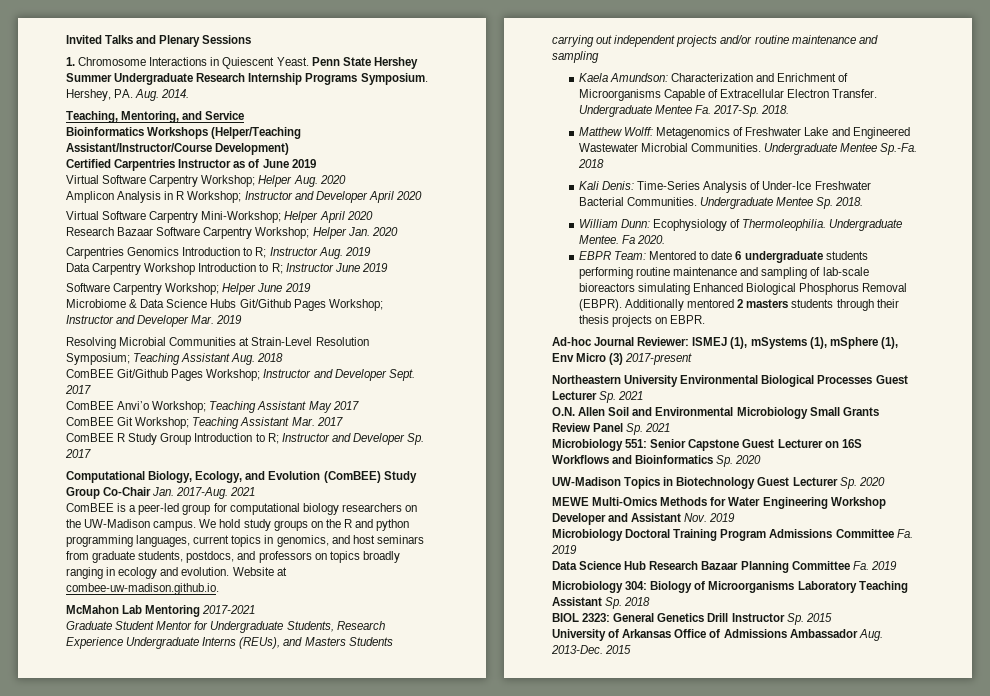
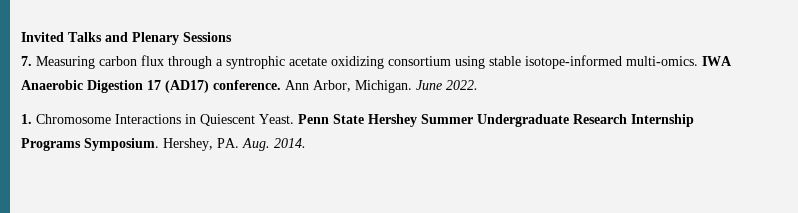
+ 7. Measuring carbon flux through a syntrophic acetate oxidizing consortium using stable isotope-informed multi-omics. IWA Anaerobic Digestion 17 (AD17) conference. Ann Arbor, Michigan. June 2022.
- Teaching, Mentoring, and Service
- Bioinformatics Workshops (Helper/Teaching Assistant/Instructor/Course Development)
- Certified Carpentries Instructor as of June 2019
- Virtual Software Carpentry Workshop; Helper Aug. 2020
- Amplicon Analysis in R Workshop; Instructor and Developer April 2020
- Virtual Software Carpentry Mini-Workshop; Helper April 2020
- Research Bazaar Software Carpentry Workshop; Helper Jan. 2020
- Carpentries Genomics Introduction to R; Instructor Aug. 2019
- Data Carpentry Workshop Introduction to R; Instructor June 2019
- Software Carpentry Workshop; Helper June 2019
- Microbiome & Data Science Hubs Git/Github Pages Workshop; Instructor and Developer Mar. 2019
- Resolving Microbial Communities at Strain-Level Resolution Symposium; Teaching Assistant Aug. 2018
- ComBEE Git/Github Pages Workshop; Instructor and Developer Sept. 2017
- ComBEE Anvi’o Workshop; Teaching Assistant May 2017
- ComBEE Git Workshop; Teaching Assistant Mar. 2017
- ComBEE R Study Group Introduction to R; Instructor and Developer Sp. 2017
- Computational Biology, Ecology, and Evolution (ComBEE) Study Group Co-Chair Jan. 2017-Aug. 2021
- ComBEE is a peer-led group for computational biology researchers on the UW-Madison campus. We hold study groups on the R and python programming languages, current topics in genomics, and host seminars from graduate students, postdocs, and professors on topics broadly ranging in ecology and evolution. Website at combee-uw-madison.github.io.
- McMahon Lab Mentoring 2017-2021
- Graduate Student Mentor for Undergraduate Students, Research Experience Undergraduate Interns (REUs), and Masters Students carrying out independent projects and/or routine maintenance and sampling
- Kaela Amundson: Characterization and Enrichment of Microorganisms Capable of Extracellular Electron Transfer. Undergraduate Mentee Fa. 2017-Sp. 2018.
- Matthew Wolff: Metagenomics of Freshwater Lake and Engineered Wastewater Microbial Communities. Undergraduate Mentee Sp.-Fa. 2018
- Kali Denis: Time-Series Analysis of Under-Ice Freshwater Bacterial Communities. Undergraduate Mentee Sp. 2018.
- William Dunn: Ecophysiology of Thermoleophilia. Undergraduate Mentee. Fa 2020.
- EBPR Team: Mentored to date 6 undergraduate students performing routine maintenance and sampling of lab-scale bioreactors simulating Enhanced Biological Phosphorus Removal (EBPR). Additionally mentored 2 masters students through their thesis projects on EBPR.
- Ad-hoc Journal Reviewer: ISMEJ (1), mSystems (1), mSphere (1), Env Micro (3) 2017-present
- Northeastern University Environmental Biological Processes Guest Lecturer Sp. 2021
- O.N. Allen Soil and Environmental Microbiology Small Grants Review Panel Sp. 2021
- Microbiology 551: Senior Capstone Guest Lecturer on 16S Workflows and Bioinformatics Sp. 2020
- UW-Madison Topics in Biotechnology Guest Lecturer Sp. 2020
- MEWE Multi-Omics Methods for Water Engineering Workshop Developer and Assistant Nov. 2019
- Microbiology Doctoral Training Program Admissions Committee Fa. 2019
- Data Science Hub Research Bazaar Planning Committee Fa. 2019
- Microbiology 304: Biology of Microorganisms Laboratory Teaching Assistant Sp. 2018
- BIOL 2323: General Genetics Drill Instructor Sp. 2015
- University of Arkansas Office of Admissions Ambassador Aug. 2013-Dec. 2015

